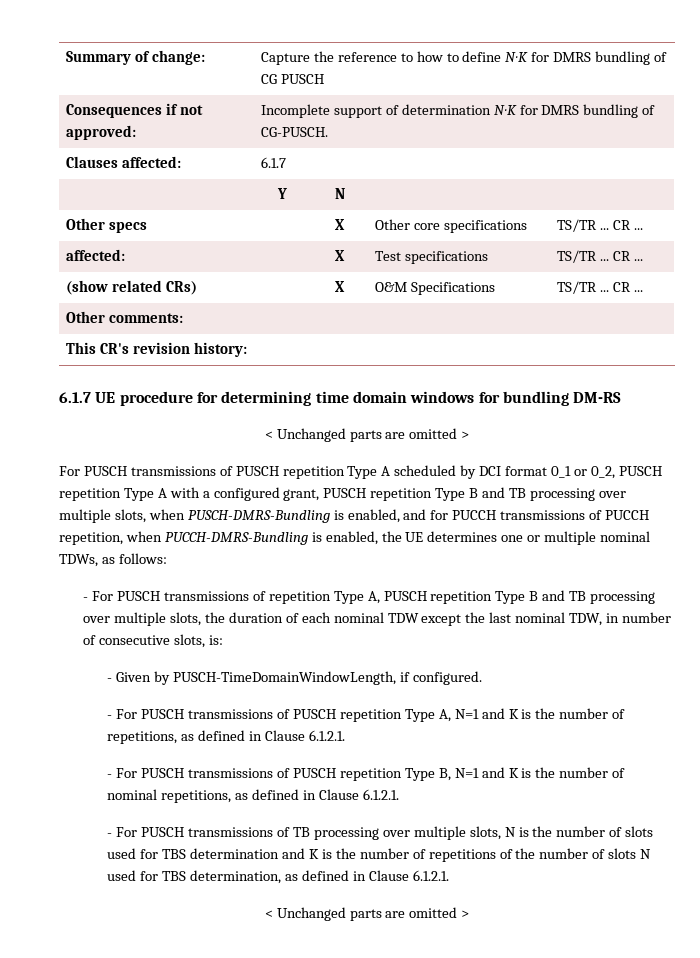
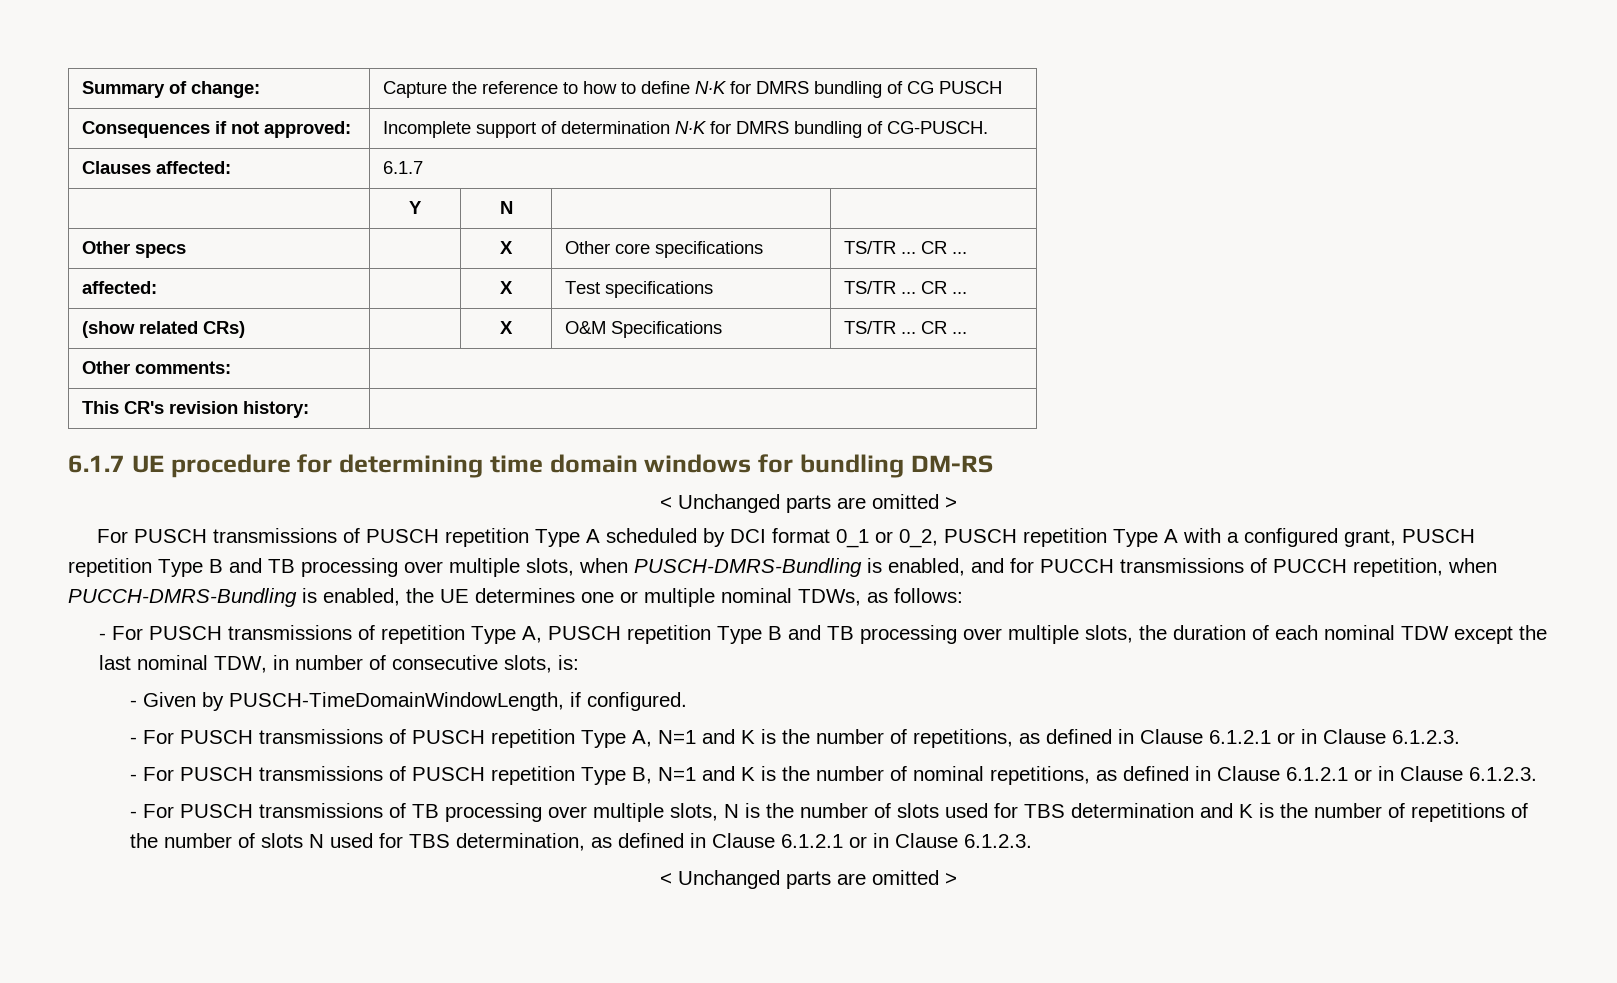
- - For PUSCH transmissions of PUSCH repetition Type A, N=1 and K is the number of repetitions, as defined in Clause 6.1.2.1.
+ - For PUSCH transmissions of PUSCH repetition Type A, N=1 and K is the number of repetitions, as defined in Clause 6.1.2.1 or in Clause 6.1.2.3.
- - For PUSCH transmissions of PUSCH repetition Type B, N=1 and K is the number of nominal repetitions, as defined in Clause 6.1.2.1.
+ - For PUSCH transmissions of PUSCH repetition Type B, N=1 and K is the number of nominal repetitions, as defined in Clause 6.1.2.1 or in Clause 6.1.2.3.
- - For PUSCH transmissions of TB processing over multiple slots, N is the number of slots used for TBS determination and K is the number of repetitions of the number of slots N used for TBS determination, as defined in Clause 6.1.2.1.
+ - For PUSCH transmissions of TB processing over multiple slots, N is the number of slots used for TBS determination and K is the number of repetitions of the number of slots N used for TBS determination, as defined in Clause 6.1.2.1 or in Clause 6.1.2.3.

